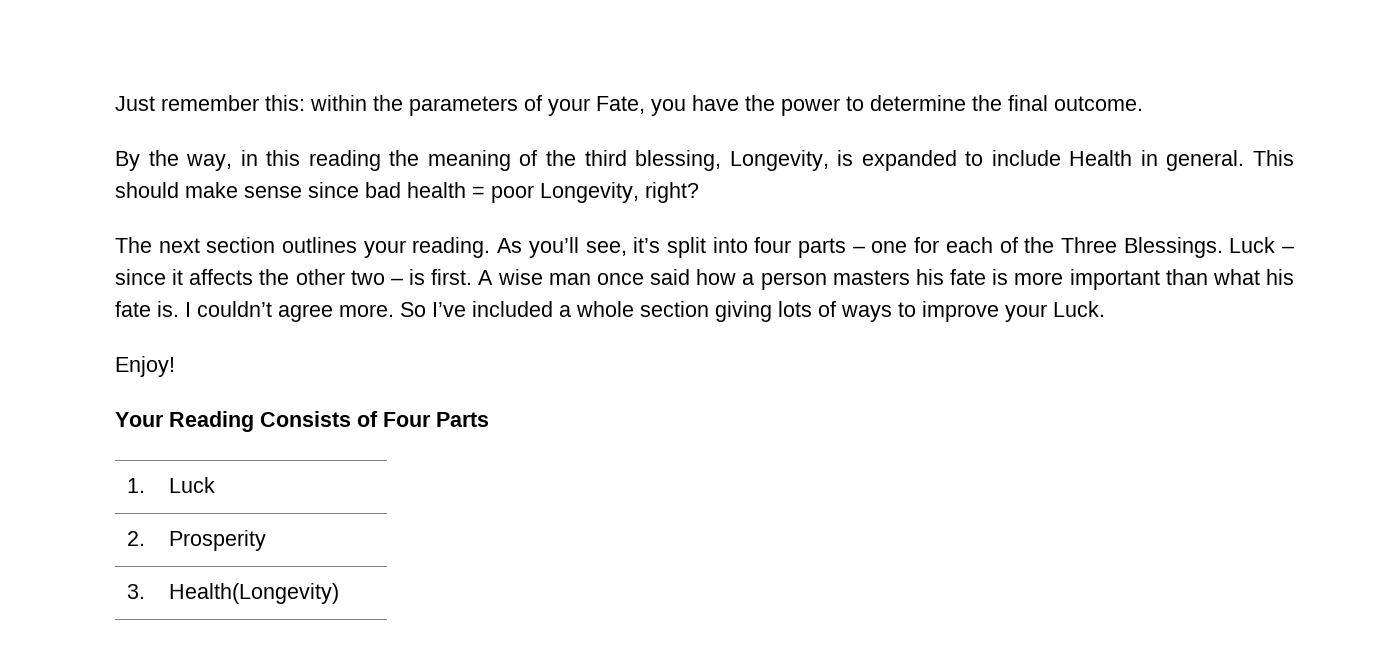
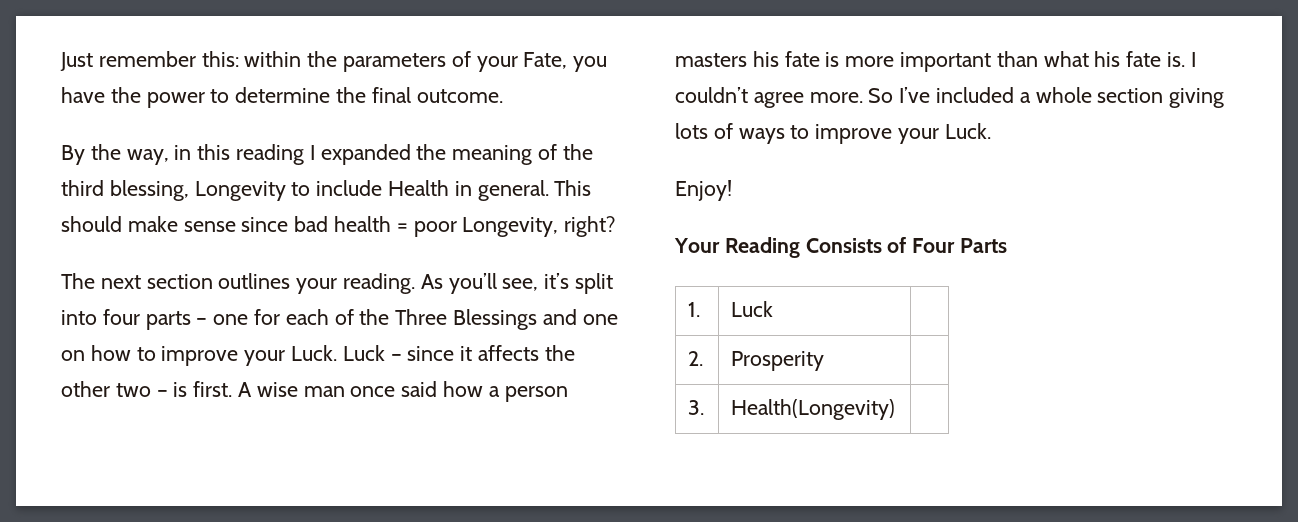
- By the way, in this reading the meaning of the third blessing, Longevity, is expanded to include Health in general.
+ By the way, in this reading I expanded the meaning of the third blessing, Longevity to include Health in general.
- As you’ll see, it’s split into four parts – one for each of the Three Blessings.
+ As you’ll see, it’s split into four parts – one for each of the Three Blessings and one on how to improve your Luck.

